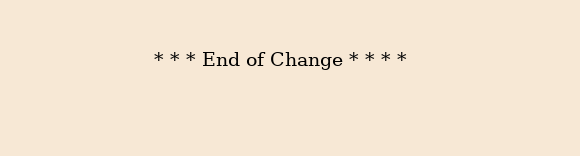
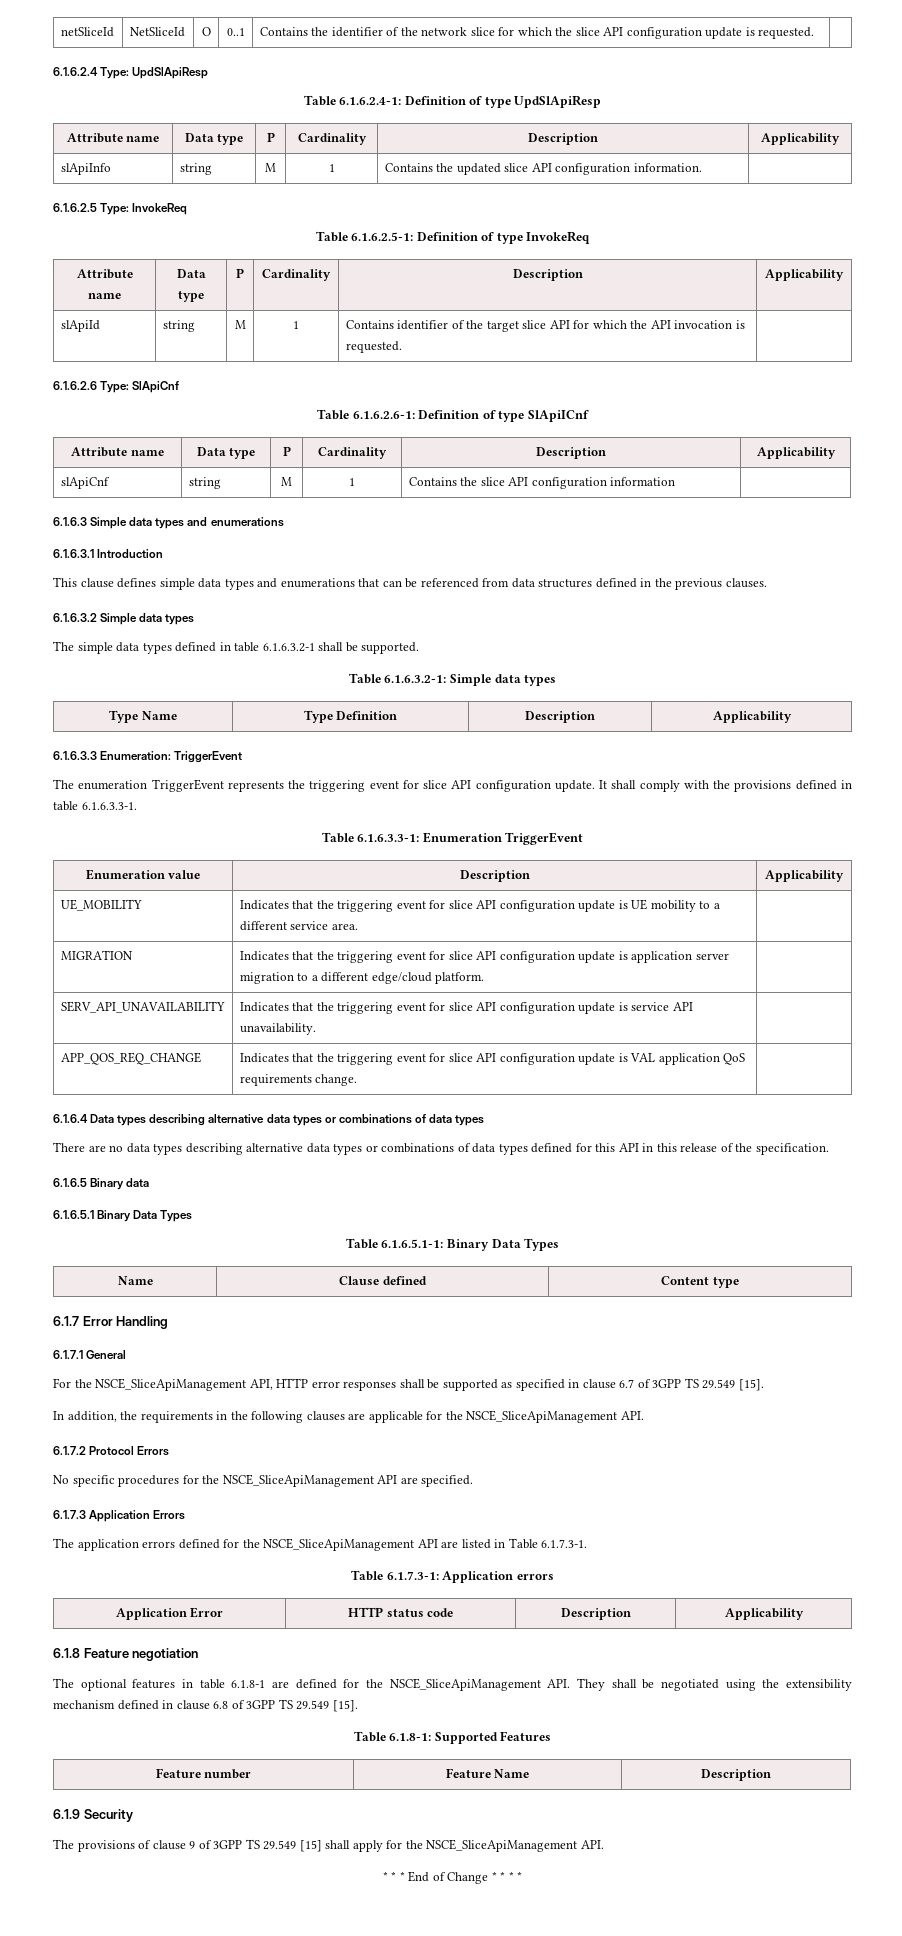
+ netSliceId | NetSliceId | O | 0..1 | Contains the identifier of the network slice for which the slice API configuration update is requested. |
+ 6.1.6.2.4 Type: UpdSlApiResp
+ Table 6.1.6.2.4-1: Definition of type UpdSlApiResp
+ Attribute name | Data type | P | Cardinality | Description | Applicability
+ slApiInfo | string | M | 1 | Contains the updated slice API configuration information. |
+ 6.1.6.2.5 Type: InvokeReq
+ Table 6.1.6.2.5-1: Definition of type InvokeReq
+ Attribute name | Data type | P | Cardinality | Description | Applicability
+ slApiId | string | M | 1 | Contains identifier of the target slice API for which the API invocation is requested. |
+ 6.1.6.2.6 Type: SlApiCnf
+ Table 6.1.6.2.6-1: Definition of type SlApiICnf
+ Attribute name | Data type | P | Cardinality | Description | Applicability
+ slApiCnf | string | M | 1 | Contains the slice API configuration information |
+ 6.1.6.3 Simple data types and enumerations
+ 6.1.6.3.1 Introduction
+ This clause defines simple data types and enumerations that can be referenced from data structures defined in the previous clauses.
+ 6.1.6.3.2 Simple data types
+ The simple data types defined in table 6.1.6.3.2-1 shall be supported.
+ Table 6.1.6.3.2-1: Simple data types
+ Type Name | Type Definition | Description | Applicability
+ 6.1.6.3.3 Enumeration: TriggerEvent
+ The enumeration TriggerEvent represents the triggering event for slice API configuration update. It shall comply with the provisions defined in table 6.1.6.3.3-1.
+ Table 6.1.6.3.3-1: Enumeration TriggerEvent
+ Enumeration value | Description | Applicability
+ UE_MOBILITY | Indicates that the triggering event for slice API configuration update is UE mobility to a different service area. |
+ MIGRATION | Indicates that the triggering event for slice API configuration update is application server migration to a different edge/cloud platform. |
+ SERV_API_UNAVAILABILITY | Indicates that the triggering event for slice API configuration update is service API unavailability. |
+ APP_QOS_REQ_CHANGE | Indicates that the triggering event for slice API configuration update is VAL application QoS requirements change. |
+ 6.1.6.4 Data types describing alternative data types or combinations of data types
+ There are no data types describing alternative data types or combinations of data types defined for this API in this release of the specification.
+ 6.1.6.5 Binary data
+ 6.1.6.5.1 Binary Data Types
+ Table 6.1.6.5.1-1: Binary Data Types
+ Name | Clause defined | Content type
+ 6.1.7 Error Handling
+ 6.1.7.1 General
+ For the NSCE_SliceApiManagement API, HTTP error responses shall be supported as specified in clause 6.7 of 3GPP TS 29.549 [15].
+ In addition, the requirements in the following clauses are applicable for the NSCE_SliceApiManagement API.
+ 6.1.7.2 Protocol Errors
+ No specific procedures for the NSCE_SliceApiManagement API are specified.
+ 6.1.7.3 Application Errors
+ The application errors defined for the NSCE_SliceApiManagement API are listed in Table 6.1.7.3-1.
+ Table 6.1.7.3-1: Application errors
+ Application Error | HTTP status code | Description | Applicability
+ 6.1.8 Feature negotiation
+ The optional features in table 6.1.8-1 are defined for the NSCE_SliceApiManagement API. They shall be negotiated using the extensibility mechanism defined in clause 6.8 of 3GPP TS 29.549 [15].
+ Table 6.1.8-1: Supported Features
+ Feature number | Feature Name | Description
+ 6.1.9 Security
+ The provisions of clause 9 of 3GPP TS 29.549 [15] shall apply for the NSCE_SliceApiManagement API.

